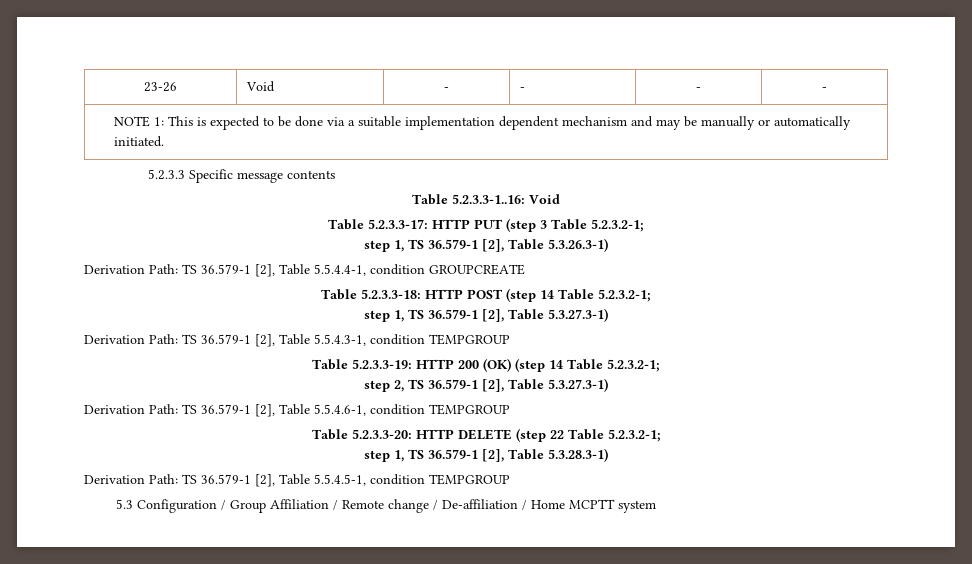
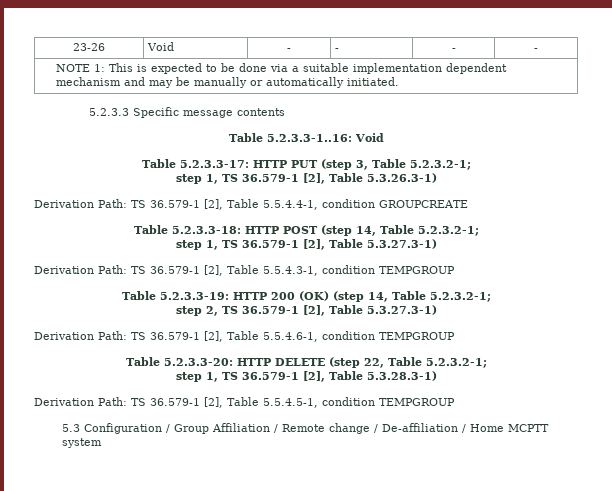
- Table 5.2.3.3-17: HTTP PUT (step 3 Table 5.2.3.2-1;
+ Table 5.2.3.3-17: HTTP PUT (step 3, Table 5.2.3.2-1;
- Table 5.2.3.3-18: HTTP POST (step 14 Table 5.2.3.2-1;
+ Table 5.2.3.3-18: HTTP POST (step 14, Table 5.2.3.2-1;
- Table 5.2.3.3-19: HTTP 200 (OK) (step 14 Table 5.2.3.2-1;
+ Table 5.2.3.3-19: HTTP 200 (OK) (step 14, Table 5.2.3.2-1;
- Table 5.2.3.3-20: HTTP DELETE (step 22 Table 5.2.3.2-1;
+ Table 5.2.3.3-20: HTTP DELETE (step 22, Table 5.2.3.2-1;

